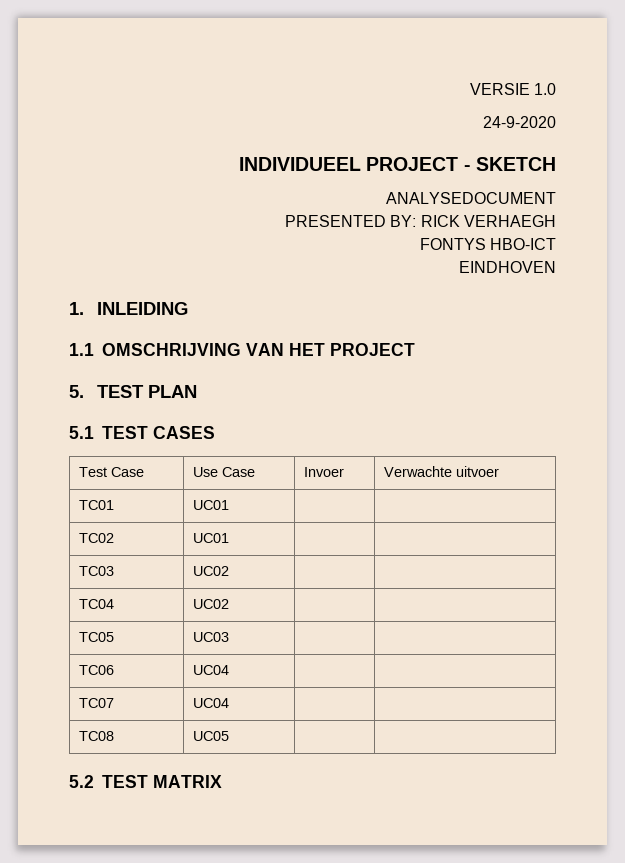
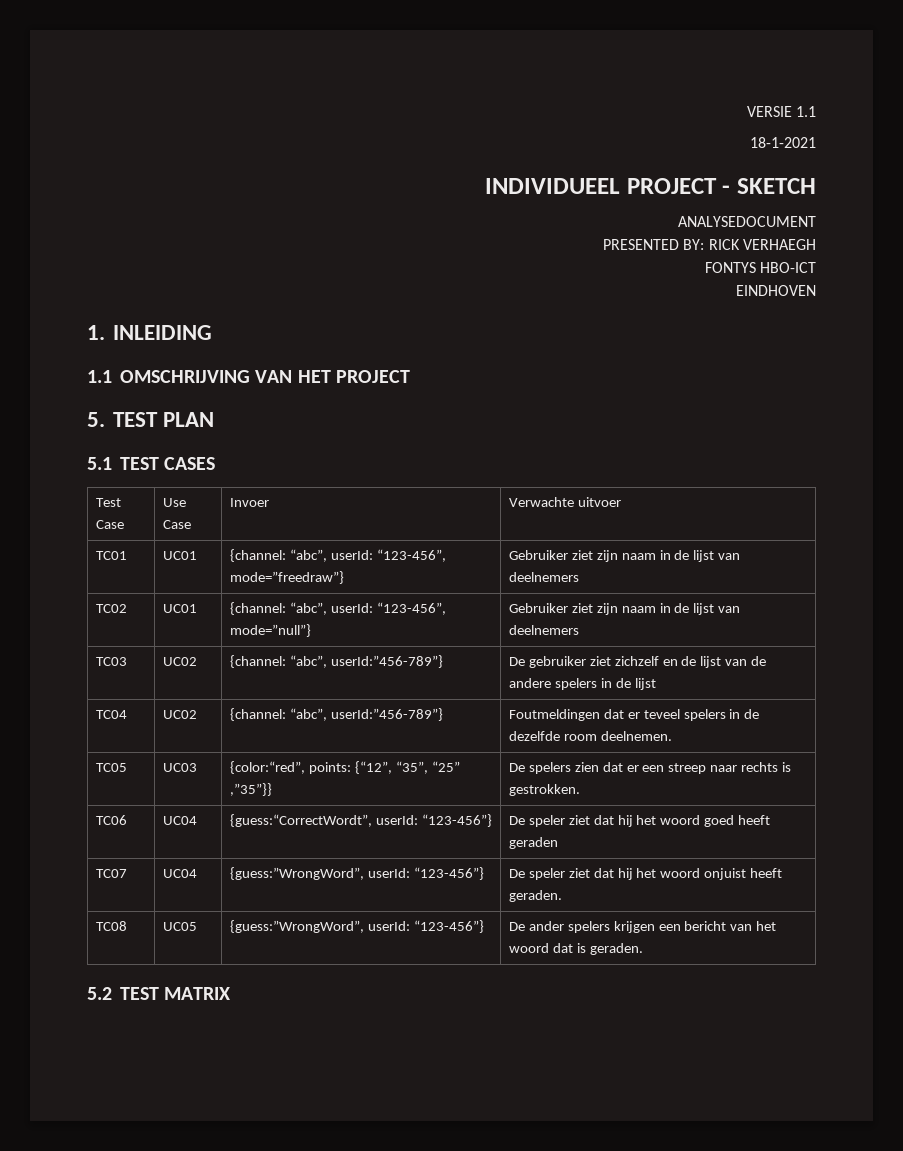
- VERSIE 1.0
- 24-9-2020
+ VERSIE 1.1
+ 18-1-2021
- TC01 | UC01 | |
- TC02 | UC01 | |
- TC03 | UC02 | |
- TC04 | UC02 | |
- TC05 | UC03 | |
- TC06 | UC04 | |
- TC07 | UC04 | |
- TC08 | UC05 | |
+ TC01 | UC01 | {channel: “abc”, userId: “123-456”, mode=”freedraw”} | Gebruiker ziet zijn naam in de lijst van deelnemers
+ TC02 | UC01 | {channel: “abc”, userId: “123-456”, mode=”null”} | Gebruiker ziet zijn naam in de lijst van deelnemers
+ TC03 | UC02 | {channel: “abc”, userId:”456-789”} | De gebruiker ziet zichzelf en de lijst van de andere spelers in de lijst
+ TC04 | UC02 | {channel: “abc”, userId:”456-789”} | Foutmeldingen dat er teveel spelers in de dezelfde room deelnemen.
+ TC05 | UC03 | {color:“red”, points: {“12”, “35”, “25” ,”35”}} | De spelers zien dat er een streep naar rechts is gestrokken.
+ TC06 | UC04 | {guess:“CorrectWordt”, userId: “123-456”} | De speler ziet dat hij het woord goed heeft geraden
+ TC07 | UC04 | {guess:”WrongWord”, userId: “123-456”} | De speler ziet dat hij het woord onjuist heeft geraden.
+ TC08 | UC05 | {guess:”WrongWord”, userId: “123-456”} | De ander spelers krijgen een bericht van het woord dat is geraden.

